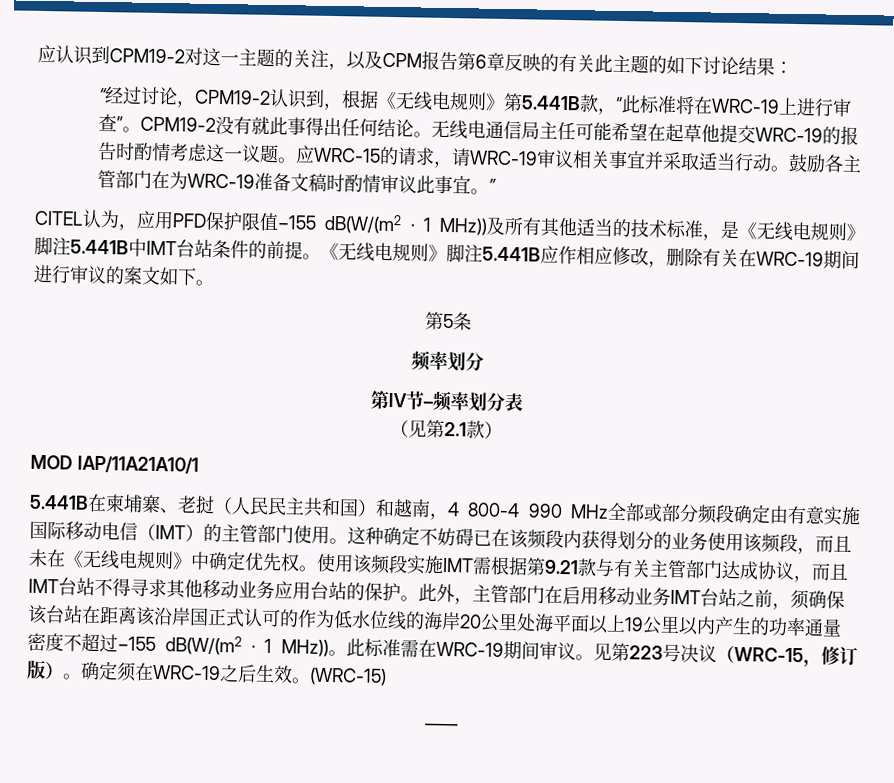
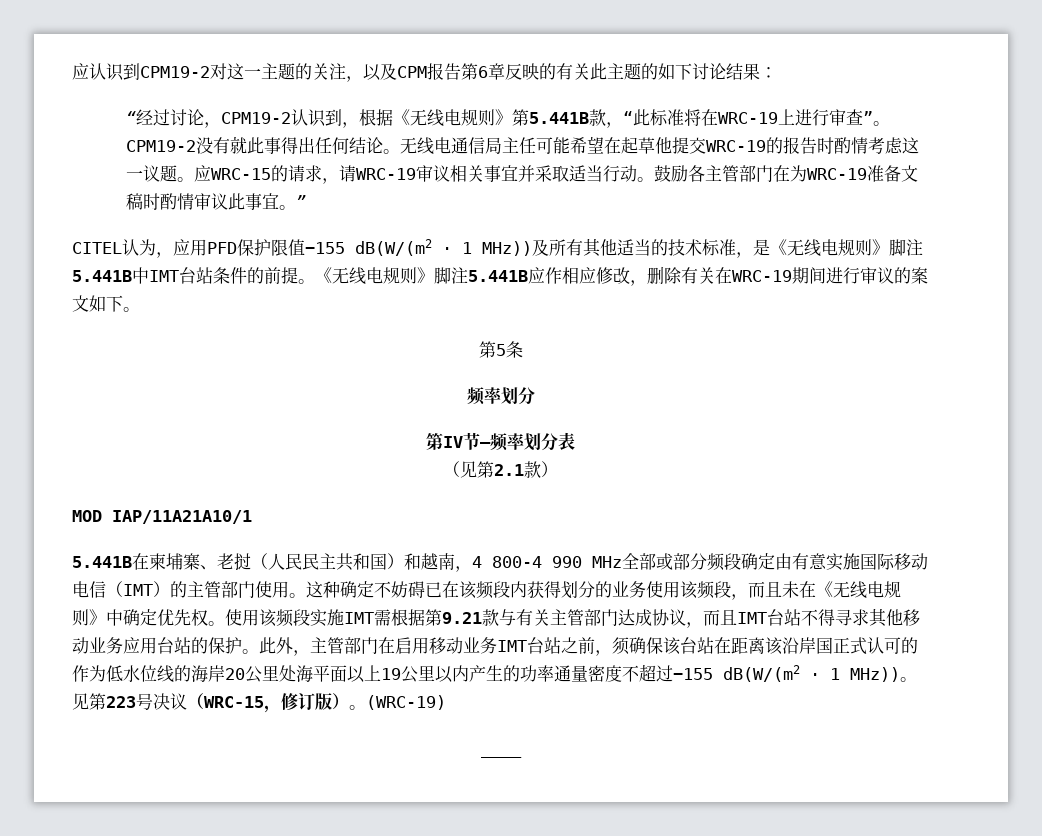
- 此标准需在WRC-19期间审议。
- 确定须在WRC-19之后生效。(WRC-15)
+ (WRC-19)

